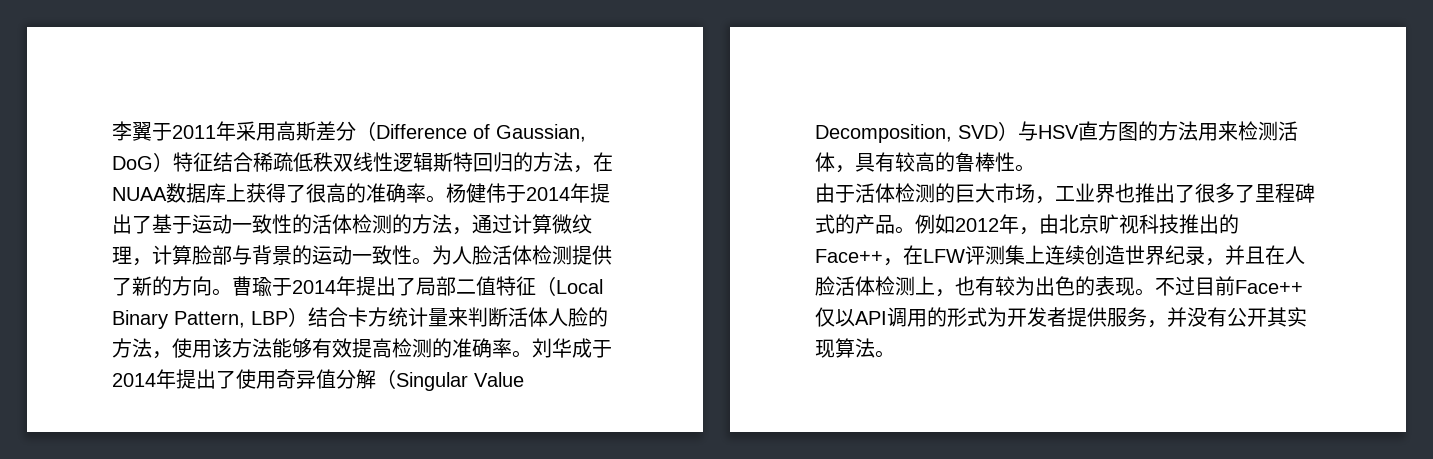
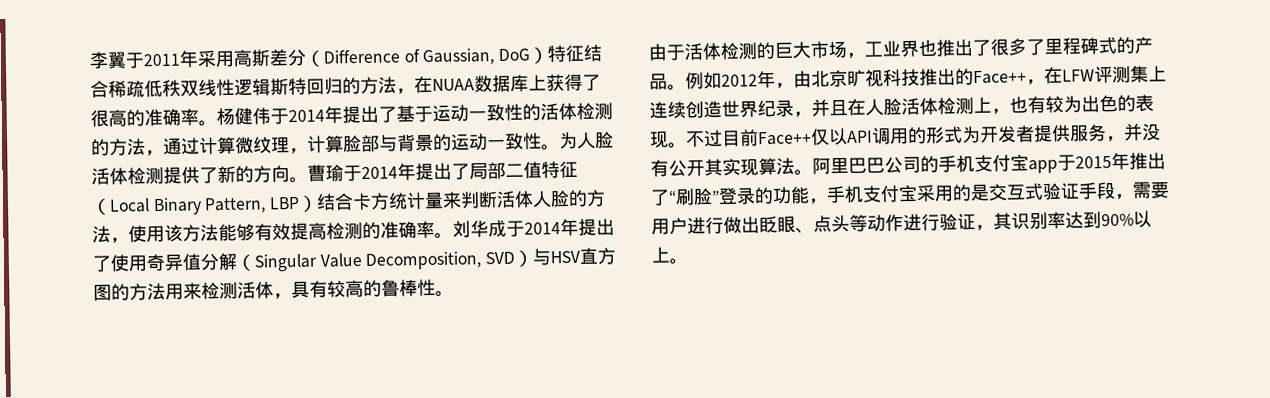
+ 阿里巴巴公司的手机支付宝app于2015年推出了“刷脸”登录的功能，手机支付宝采用的是交互式验证手段，需要用户进行做出眨眼、点头等动作进行验证，其识别率达到90%以上。

